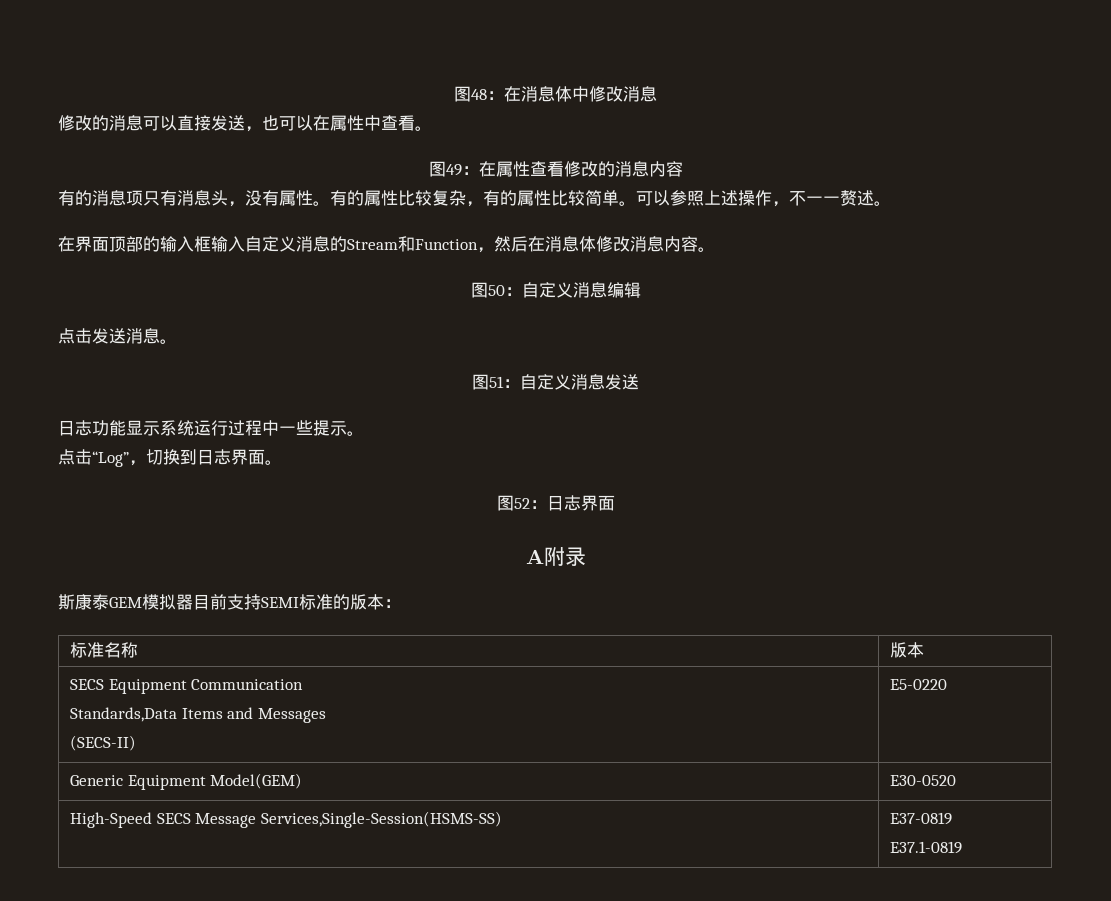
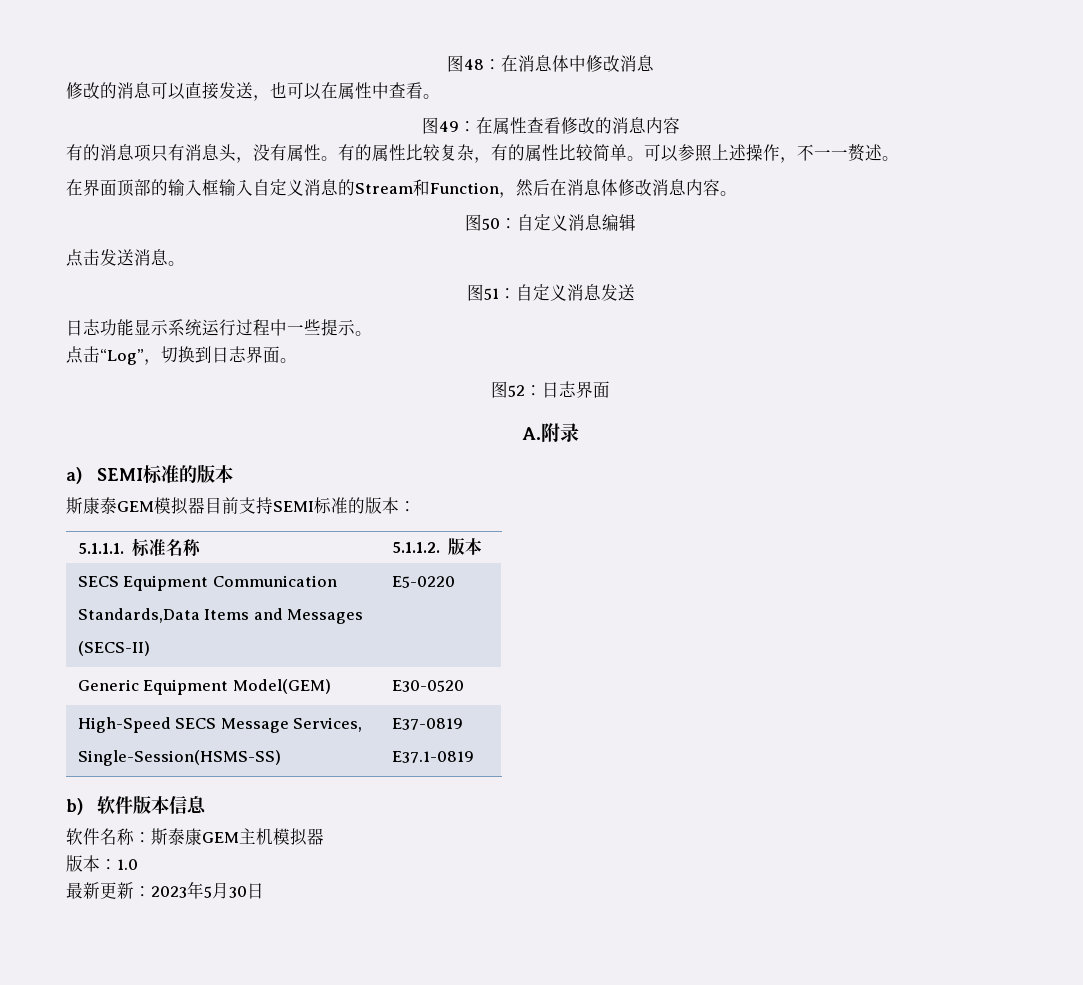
- A附录
+ A.附录
+ a) SEMI标准的版本
- 标准名称 | 版本
+ 5.1.1.1.标准名称 | 5.1.1.2.版本
- High-Speed SECS Message Services,Single-Session(HSMS-SS) | E37-0819
+ High-Speed SECS Message Services,
+ Single-Session(HSMS-SS) | E37-0819
+ b)软件版本信息
+ 软件名称：斯泰康GEM主机模拟器
+ 版本：1.0
+ 最新更新：2023年5月30日

